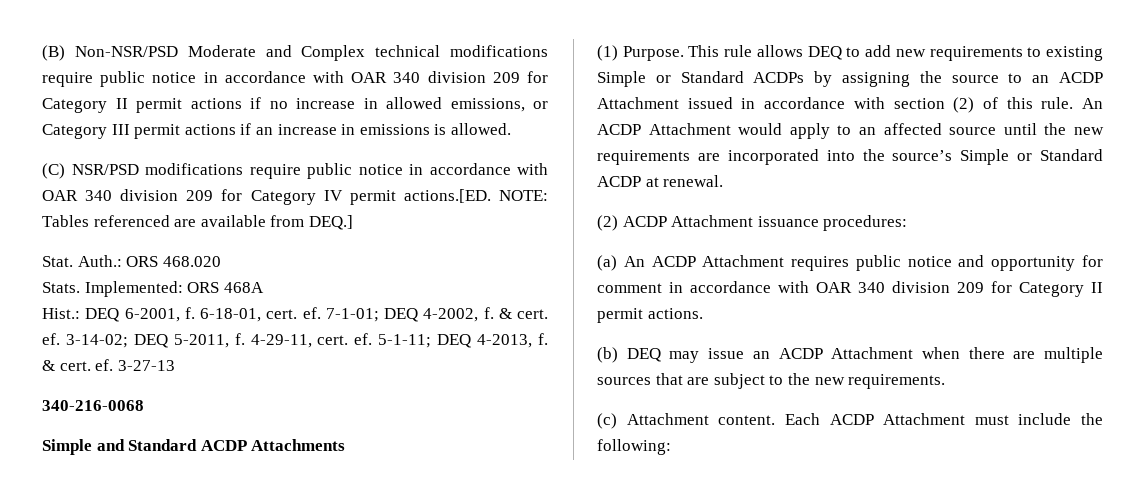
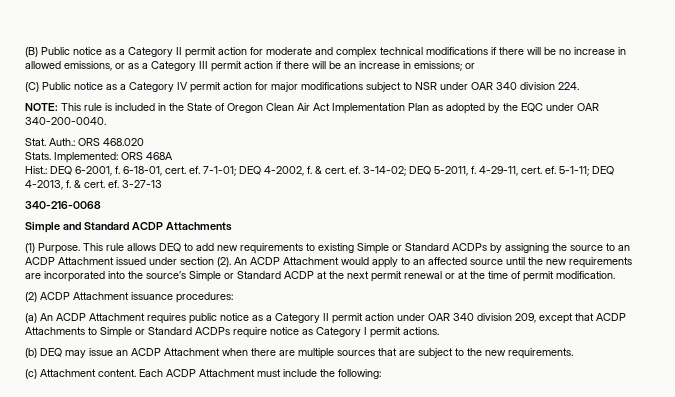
- (B) Non-NSR/PSD Moderate and Complex technical modifications require public notice in accordance with OAR 340 division 209 for Category II permit actions if no increase in allowed emissions, or Category III permit actions if an increase in emissions is allowed.
- (C) NSR/PSD modifications require public notice in accordance with OAR 340 division 209 for Category IV permit actions.[ED. NOTE: Tables referenced are available from DEQ.]
+ (B) Public notice as a Category II permit action for moderate and complex technical modifications if there will be no increase in allowed emissions, or as a Category III permit action if there will be an increase in emissions; or
+ (C) Public notice as a Category IV permit action for major modifications subject to NSR under OAR 340 division 224.
+ NOTE: This rule is included in the State of Oregon Clean Air Act Implementation Plan as adopted by the EQC under OAR 340-200-0040.
- This rule allows DEQ to add new requirements to existing Simple or Standard ACDPs by assigning the source to an ACDP Attachment issued in accordance with section (2) of this rule.
+ This rule allows DEQ to add new requirements to existing Simple or Standard ACDPs by assigning the source to an ACDP Attachment issued under section (2).
- An ACDP Attachment would apply to an affected source until the new requirements are incorporated into the source’s Simple or Standard ACDP at renewal.
+ An ACDP Attachment would apply to an affected source until the new requirements are incorporated into the source’s Simple or Standard ACDP at the next permit renewal or at the time of permit modification.
- (a) An ACDP Attachment requires public notice and opportunity for comment in accordance with OAR 340 division 209 for Category II permit actions.
+ (a) An ACDP Attachment requires public notice as a Category II permit action under OAR 340 division 209, except that ACDP Attachments to Simple or Standard ACDPs require notice as Category I permit actions.

